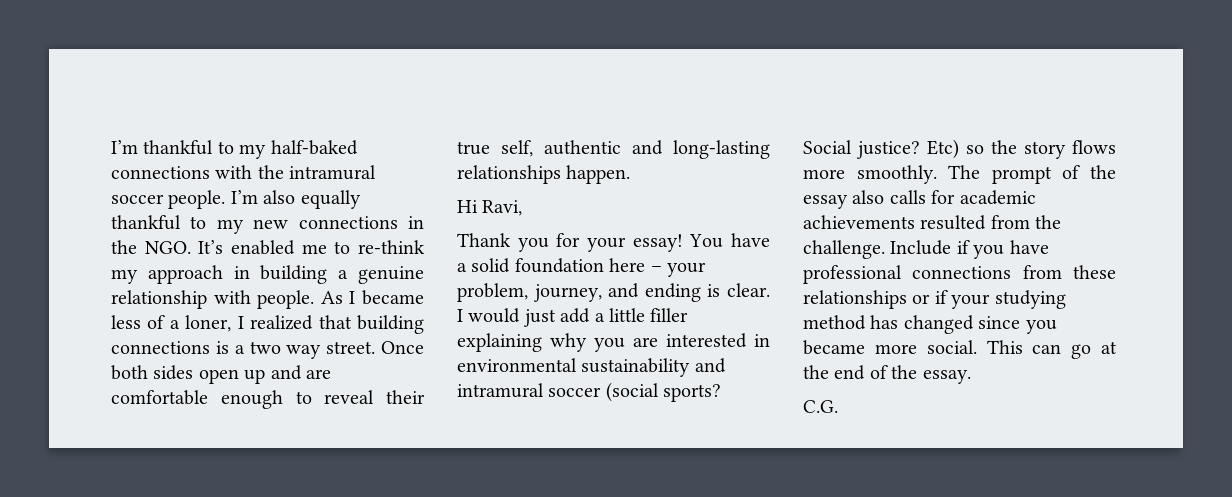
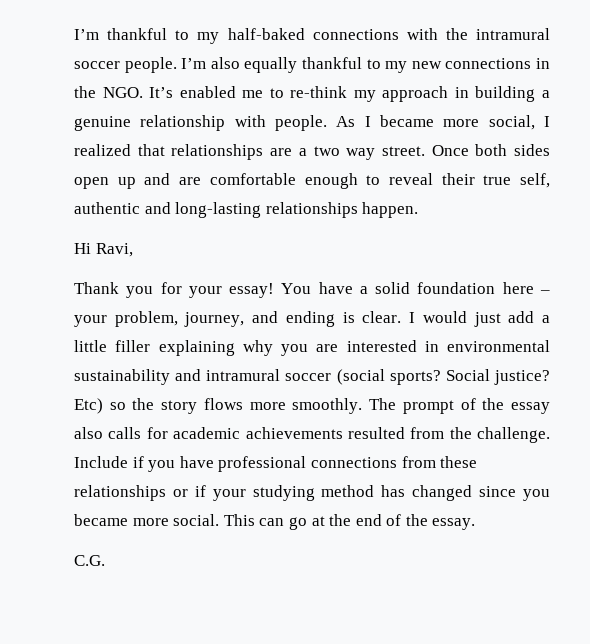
- As I became less of a loner, I realized that building connections is a two way street.
+ As I became more social, I realized that relationships are a two way street.

